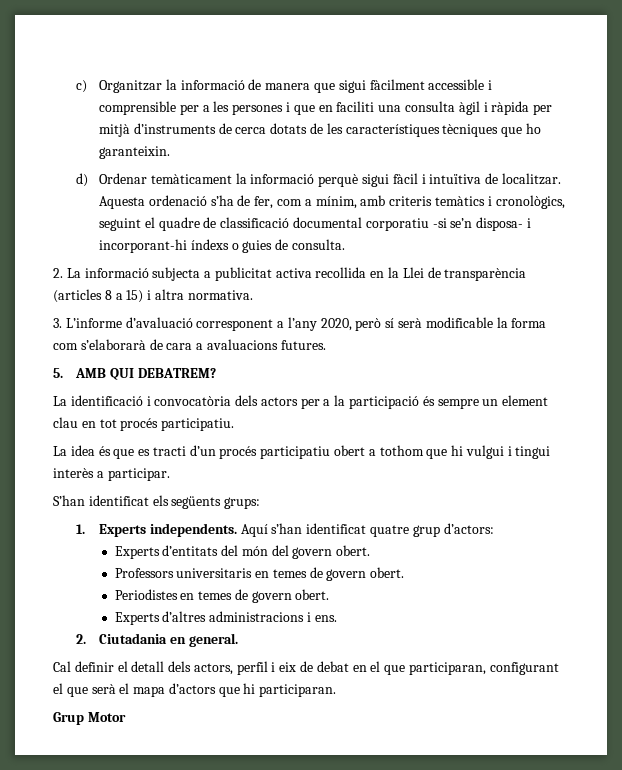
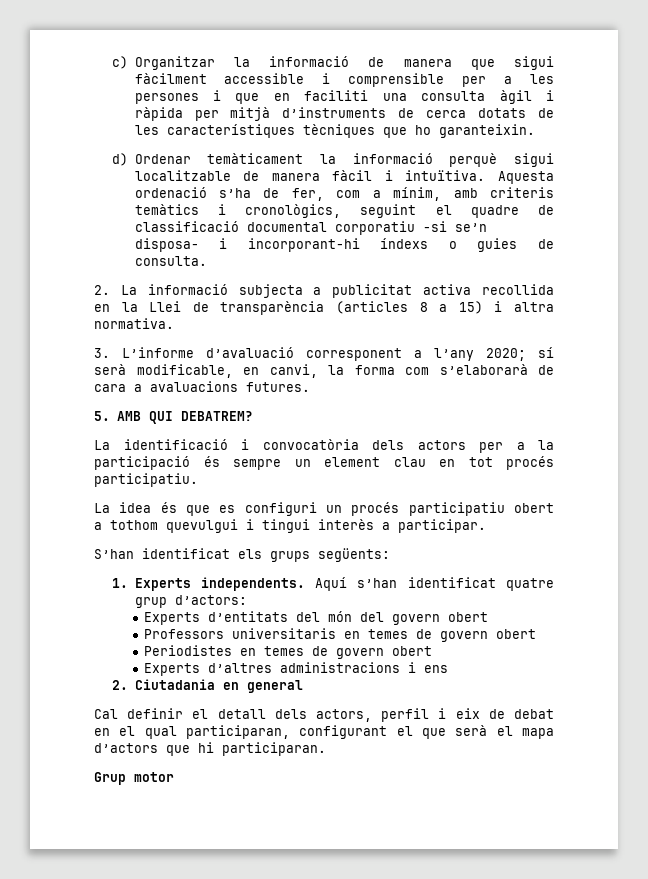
- d) Ordenar temàticament la informació perquè sigui fàcil i intuïtiva de localitzar.
+ d) Ordenar temàticament la informació perquè sigui localitzable de manera fàcil i intuïtiva.
- 3. L’informe d’avaluació corresponent a l’any 2020, però sí serà modificable la forma com s’elaborarà de cara a avaluacions futures.
+ 3. L’informe d’avaluació corresponent a l’any 2020; sí serà modificable, en canvi, la forma com s’elaborarà de cara a avaluacions futures.
- La idea és que es tracti d’un procés participatiu obert a tothom que hi vulgui i tingui interès a participar.
+ La idea és que es configuri un procés participatiu obert a tothom quevulgui i tingui interès a participar.
- S’han identificat els següents grups:
+ S’han identificat els grups següents:
- Experts d’entitats del món del govern obert.
+ Experts d’entitats del món del govern obert
- Professors universitaris en temes de govern obert.
+ Professors universitaris en temes de govern obert
- Periodistes en temes de govern obert.
+ Periodistes en temes de govern obert
- Experts d’altres administracions i ens.
+ Experts d’altres administracions i ens
- 2. Ciutadania en general.
+ 2. Ciutadania en general
- Cal definir el detall dels actors, perfil i eix de debat en el que participaran, configurant el que serà el mapa d’actors que hi participaran.
+ Cal definir el detall dels actors, perfil i eix de debat en el qual participaran, configurant el que serà el mapa d’actors que hi participaran.
- Grup Motor
+ Grup motor

